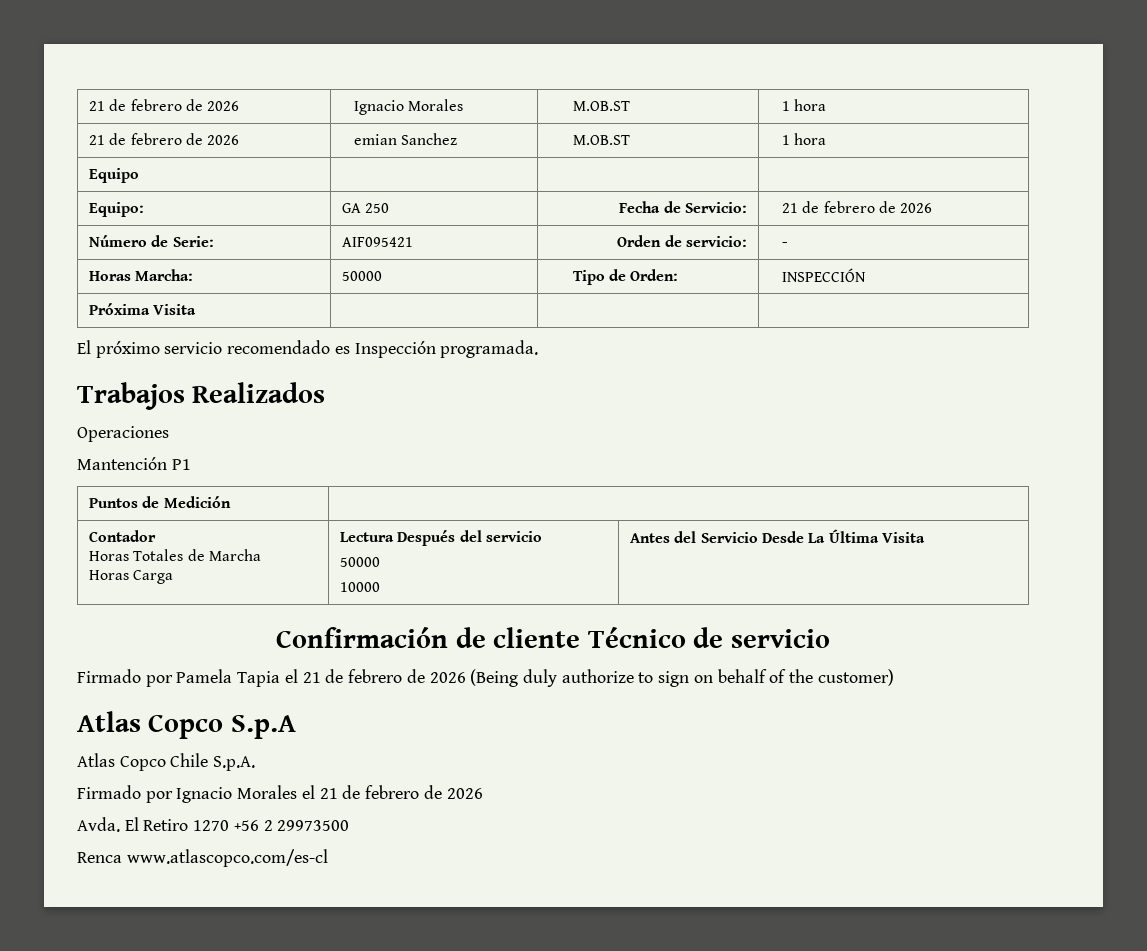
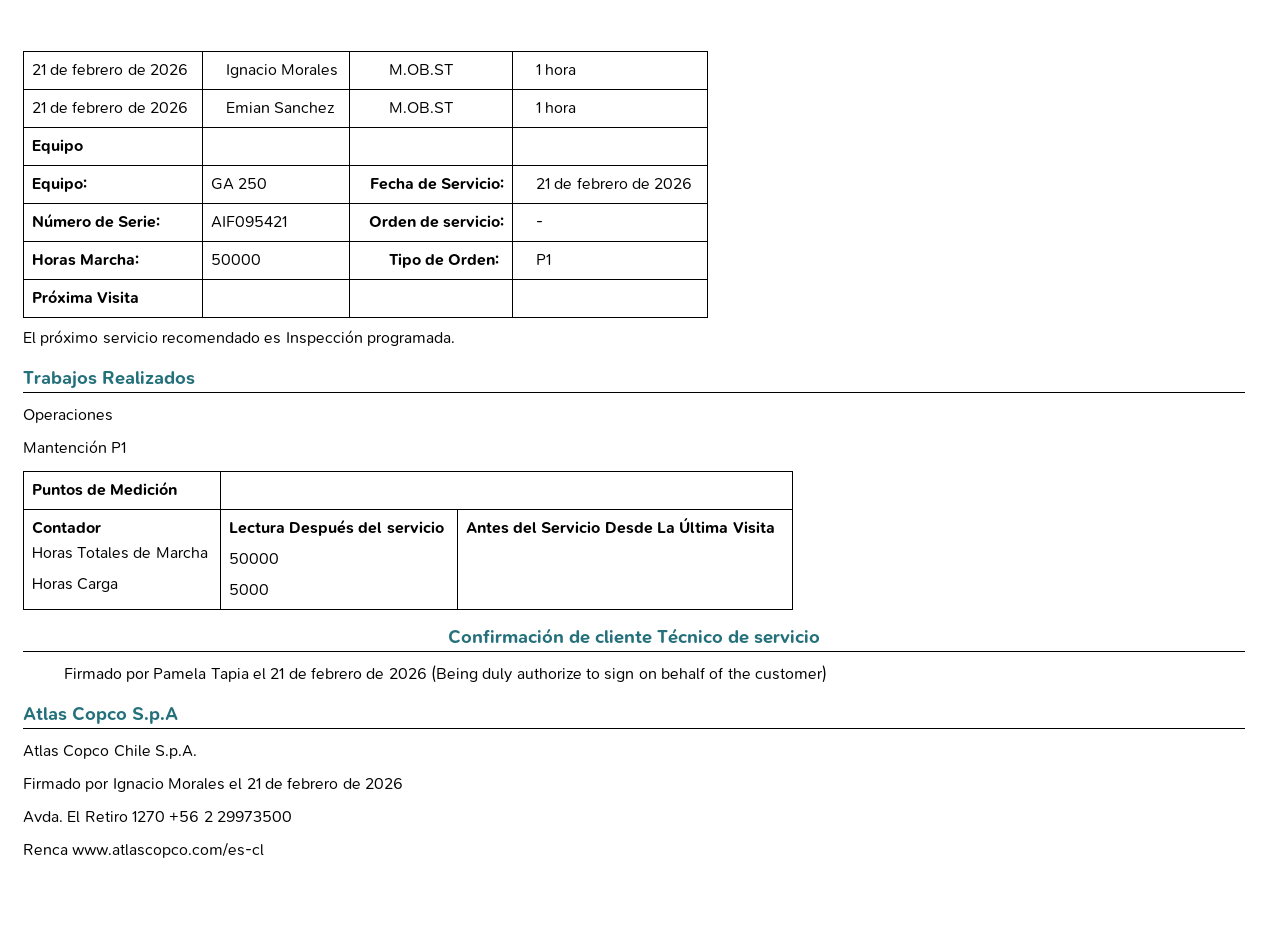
- 21 de febrero de 2026 | emian Sanchez | M.OB.ST | 1 hora
+ 21 de febrero de 2026 | Emian Sanchez | M.OB.ST | 1 hora
- Horas Marcha: | 50000 | Tipo de Orden: | INSPECCIÓN
+ Horas Marcha: | 50000 | Tipo de Orden: | P1
  Contador
  Horas Totales de Marcha
  Horas Carga | Lectura Después del servicio
  50000
- 10000 | Antes del Servicio Desde La Última Visita
+ 5000 | Antes del Servicio Desde La Última Visita

